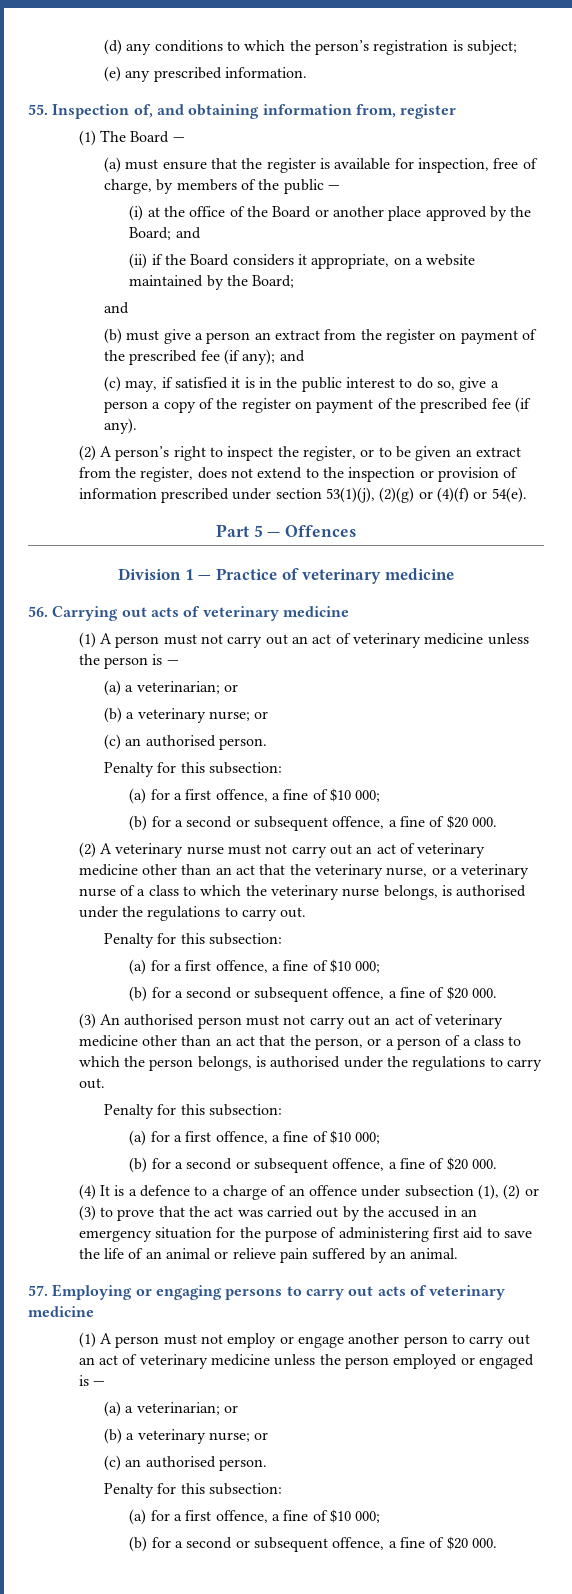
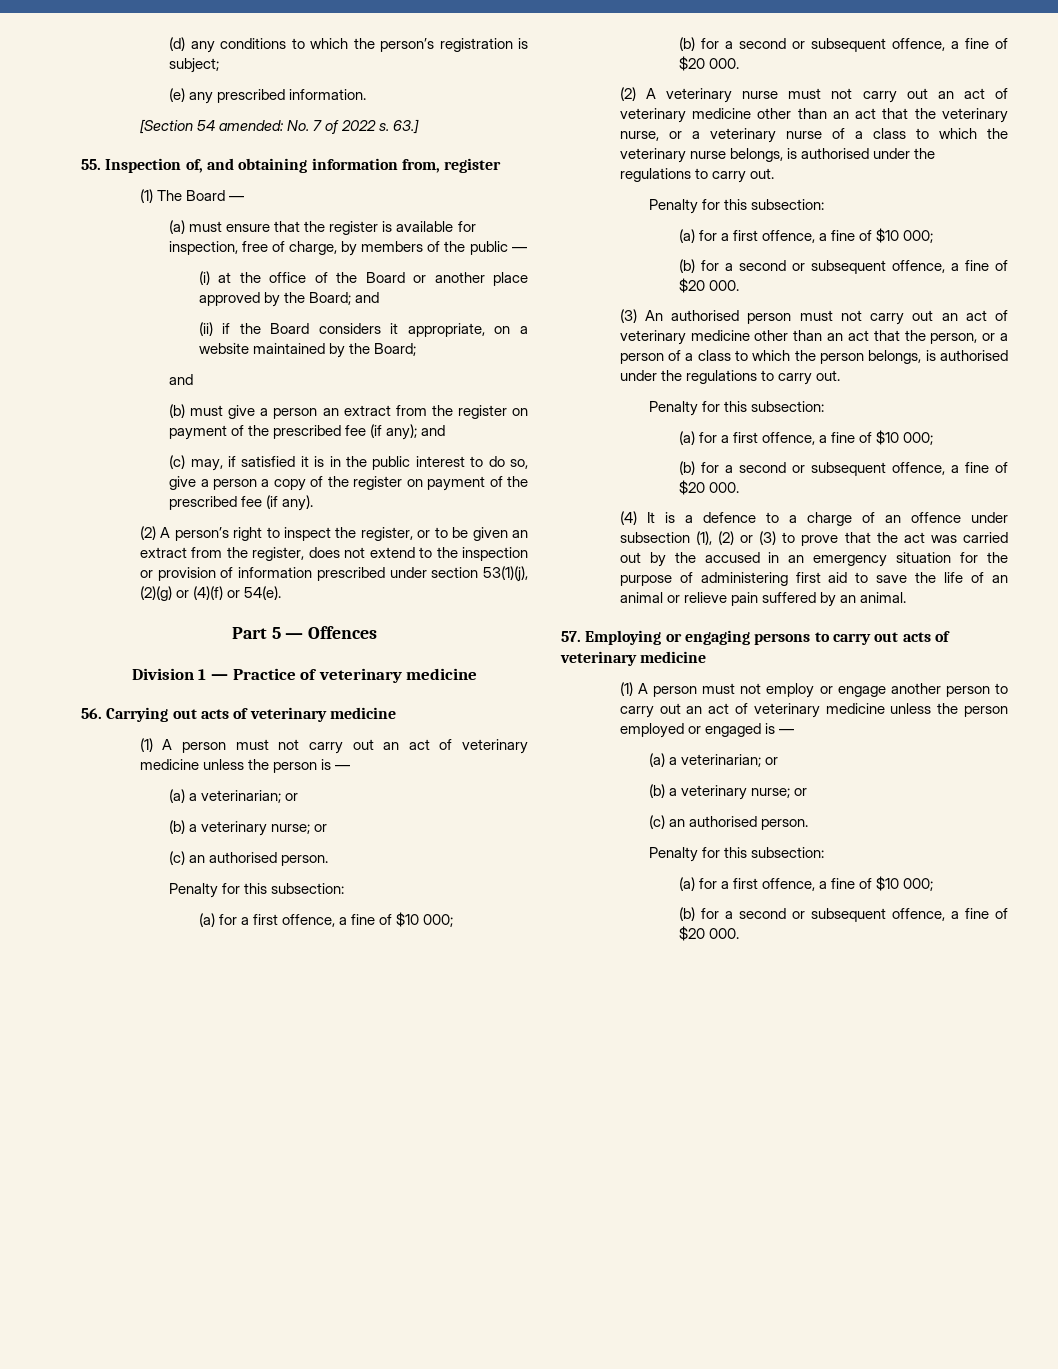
+ [Section 54 amended: No. 7 of 2022 s. 63.]

